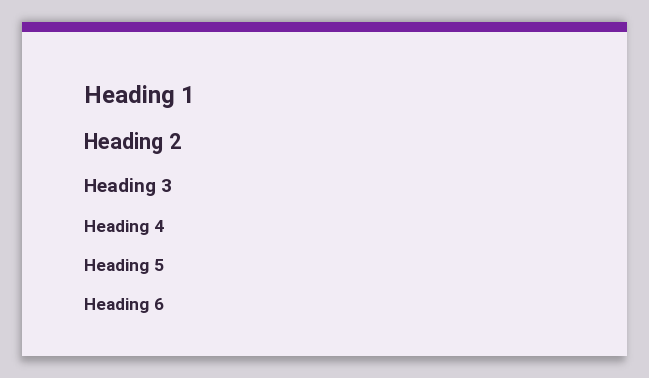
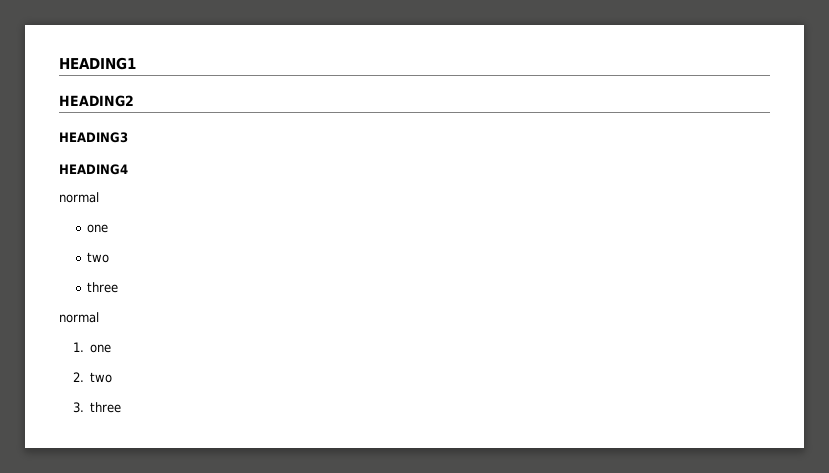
- Heading 1
- Heading 2
- Heading 3
- Heading 4
- Heading 5
- Heading 6
+ HEADING1
+ HEADING2
+ HEADING3
+ HEADING4
+ normal
+ one
+ two
+ three
+ normal
+ 1. one
+ 2. two
+ 3. three

